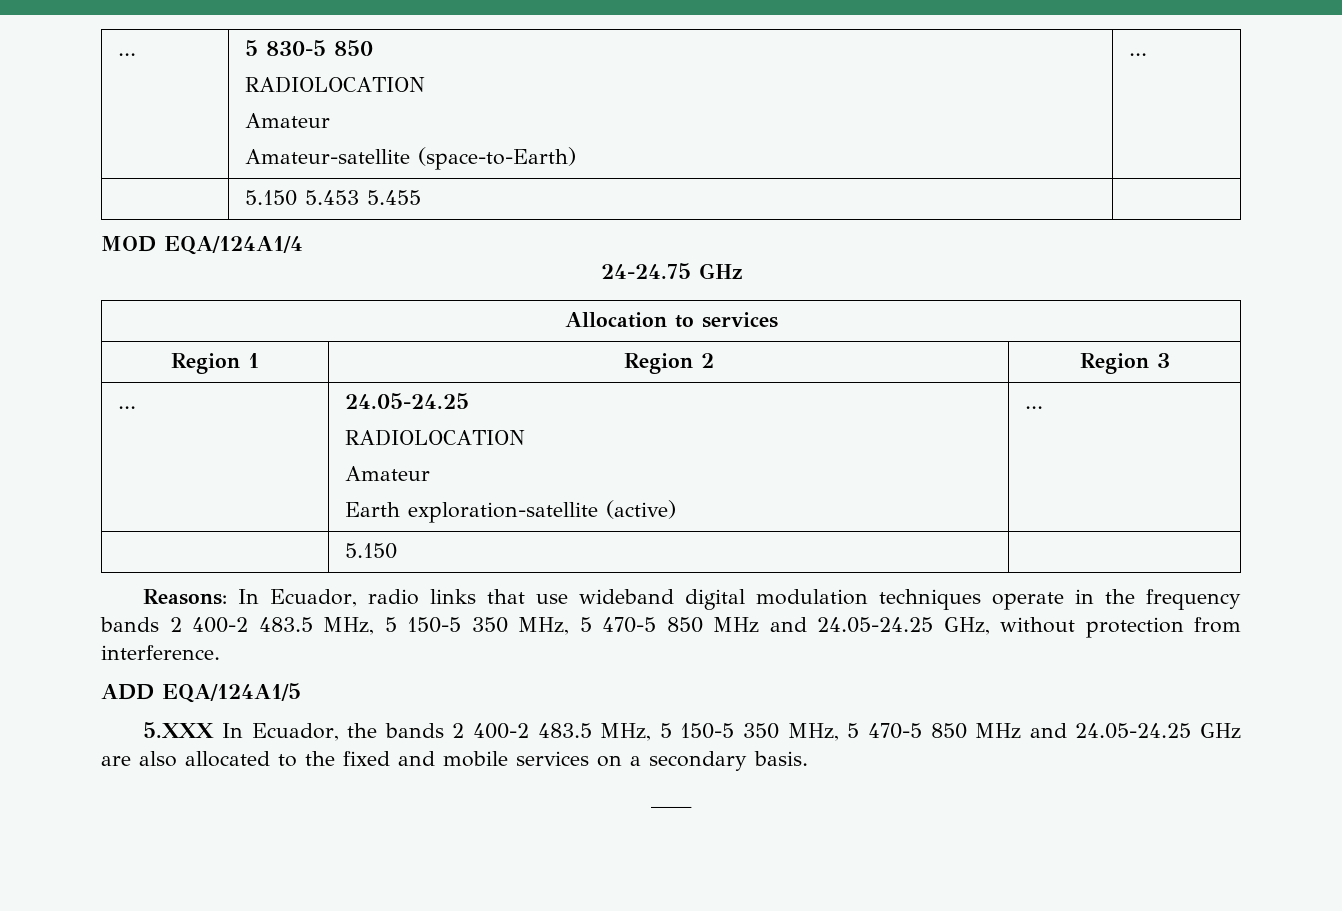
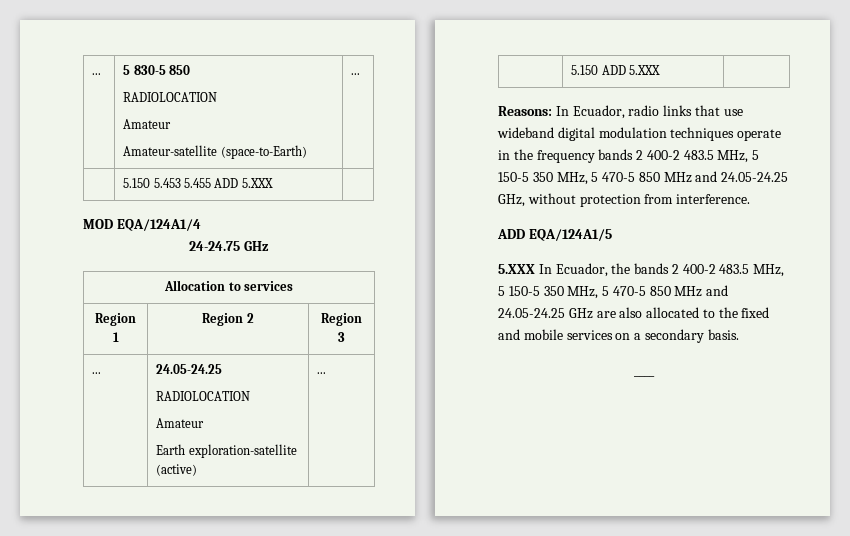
- | 5.150 5.453 5.455 |
+ | 5.150 5.453 5.455 ADD 5.XXX |
- | 5.150 |
+ | 5.150 ADD 5.XXX |

